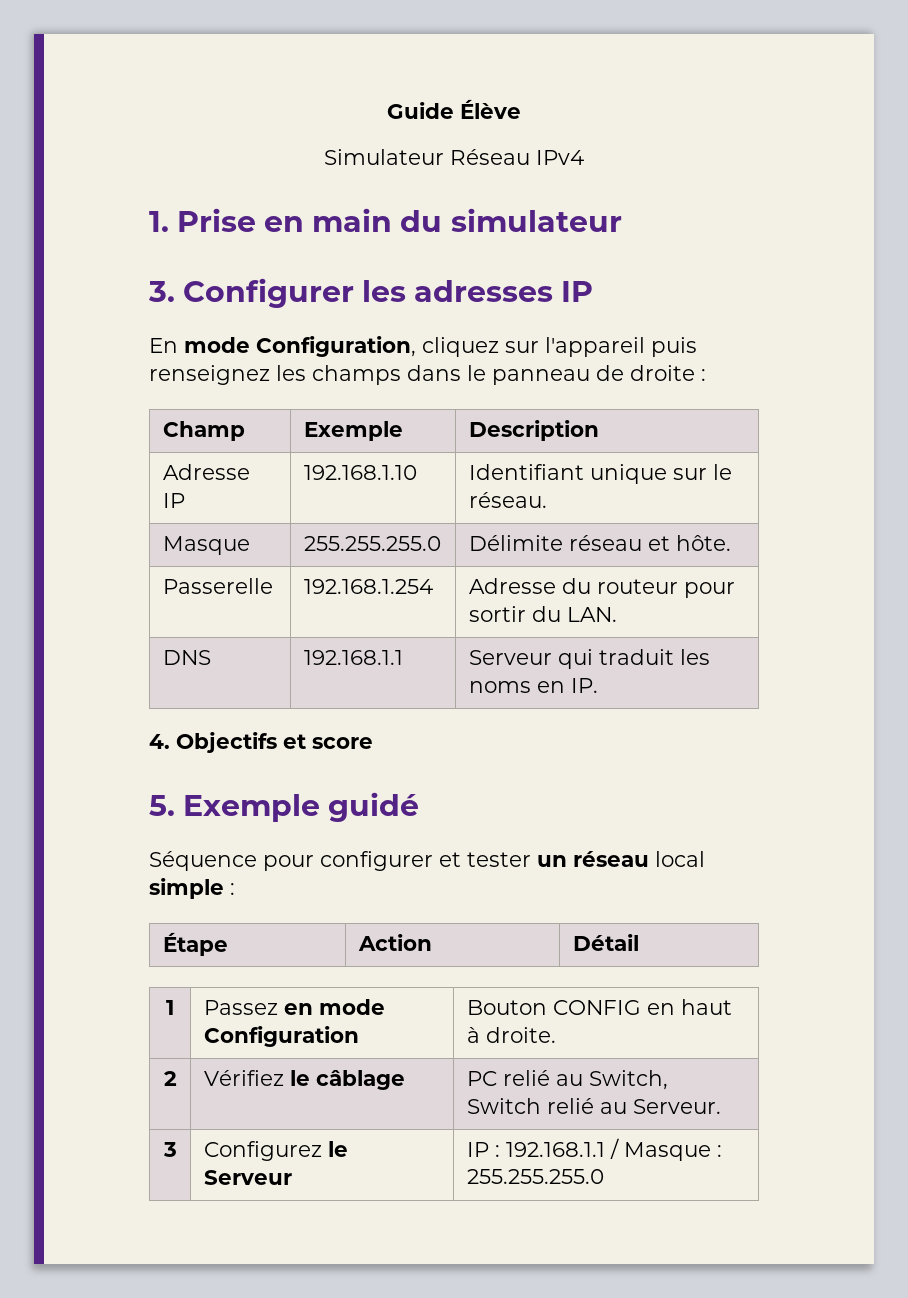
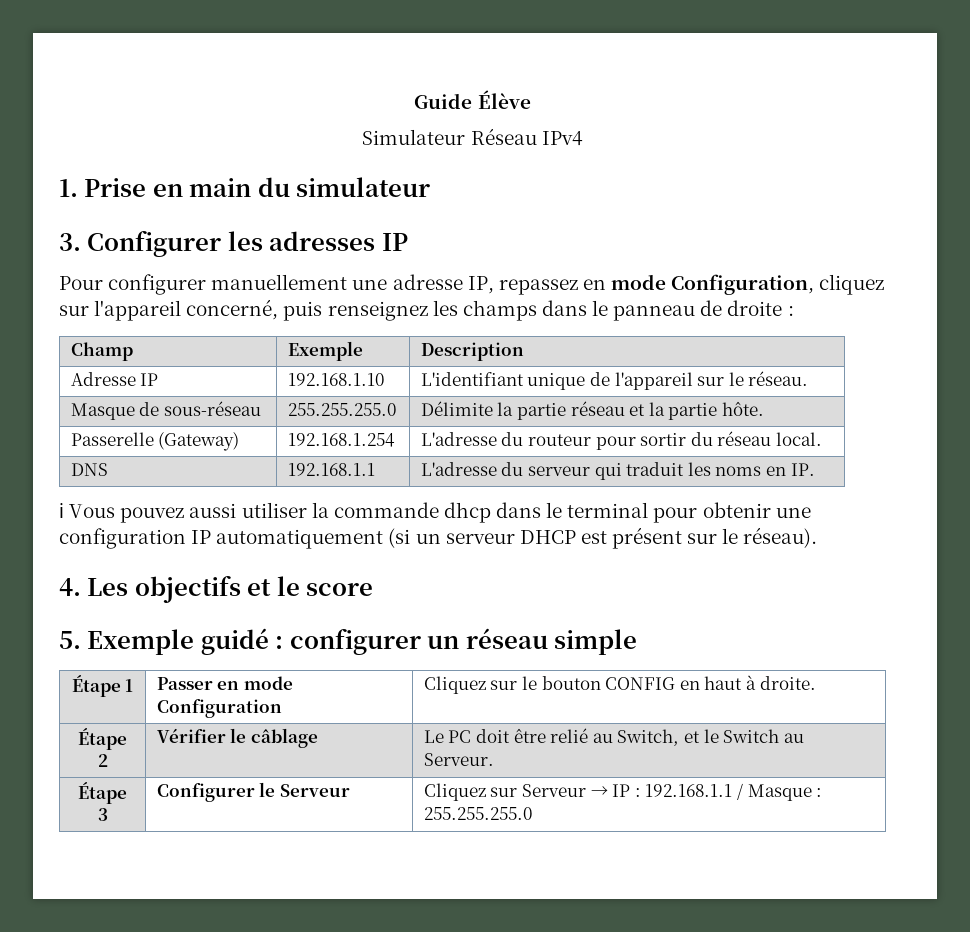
- En mode Configuration, cliquez sur l'appareil puis renseignez les champs dans le panneau de droite :
+ Pour configurer manuellement une adresse IP, repassez en mode Configuration, cliquez sur l'appareil concerné, puis renseignez les champs dans le panneau de droite :
- Adresse IP | 192.168.1.10 | Identifiant unique sur le réseau.
+ Adresse IP | 192.168.1.10 | L'identifiant unique de l'appareil sur le réseau.
- Masque | 255.255.255.0 | Délimite réseau et hôte.
+ Masque de sous-réseau | 255.255.255.0 | Délimite la partie réseau et la partie hôte.
- Passerelle | 192.168.1.254 | Adresse du routeur pour sortir du LAN.
+ Passerelle (Gateway) | 192.168.1.254 | L'adresse du routeur pour sortir du réseau local.
- DNS | 192.168.1.1 | Serveur qui traduit les noms en IP.
+ DNS | 192.168.1.1 | L'adresse du serveur qui traduit les noms en IP.
- 4. Objectifs et score
+ ℹ Vous pouvez aussi utiliser la commande dhcp dans le terminal pour obtenir une configuration IP automatiquement (si un serveur DHCP est présent sur le réseau).
+ 4. Les objectifs et le score
- 5. Exemple guidé
- Séquence pour configurer et tester un réseau local simple :
- Étape | Action | Détail
- 1 | Passez en mode Configuration | Bouton CONFIG en haut à droite.
+ 5. Exemple guidé : configurer un réseau simple
+ Étape 1 | Passer en mode Configuration | Cliquez sur le bouton CONFIG en haut à droite.
- 2 | Vérifiez le câblage | PC relié au Switch, Switch relié au Serveur.
+ Étape 2 | Vérifier le câblage | Le PC doit être relié au Switch, et le Switch au Serveur.
- 3 | Configurez le Serveur | IP : 192.168.1.1 / Masque : 255.255.255.0
+ Étape 3 | Configurer le Serveur | Cliquez sur Serveur → IP : 192.168.1.1 / Masque : 255.255.255.0

